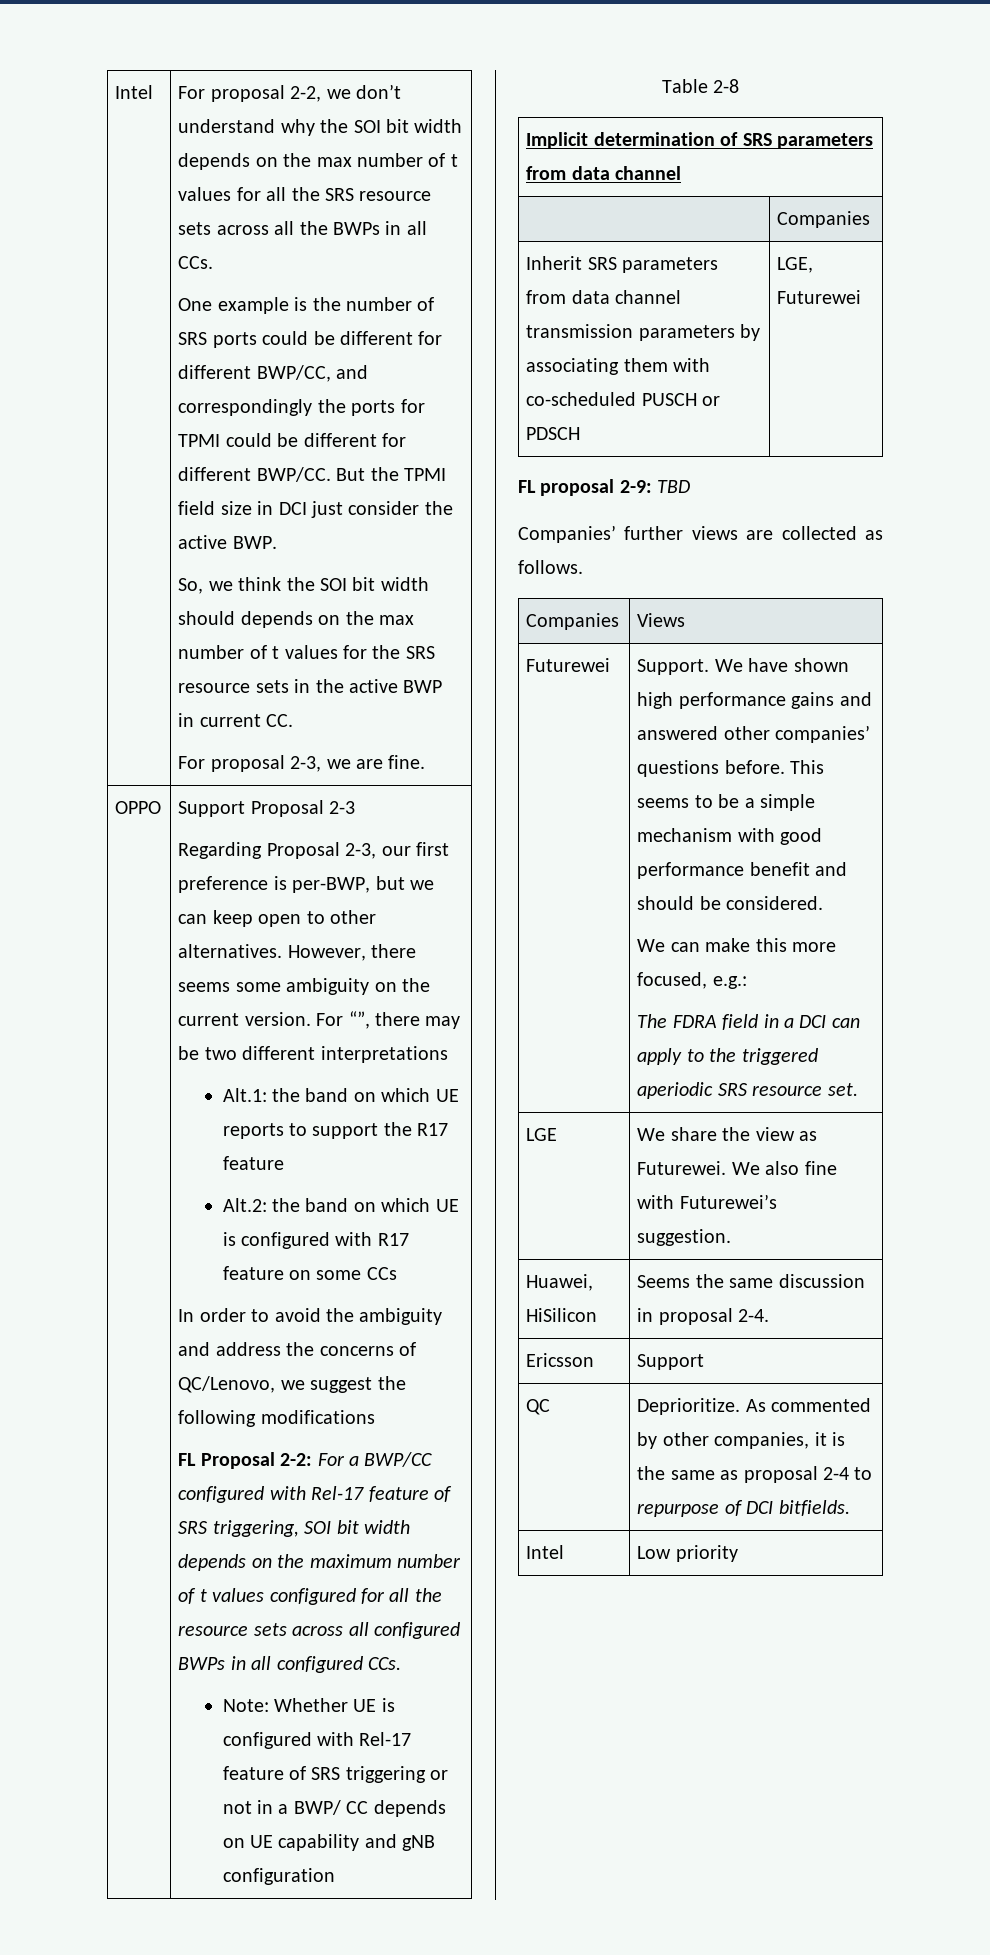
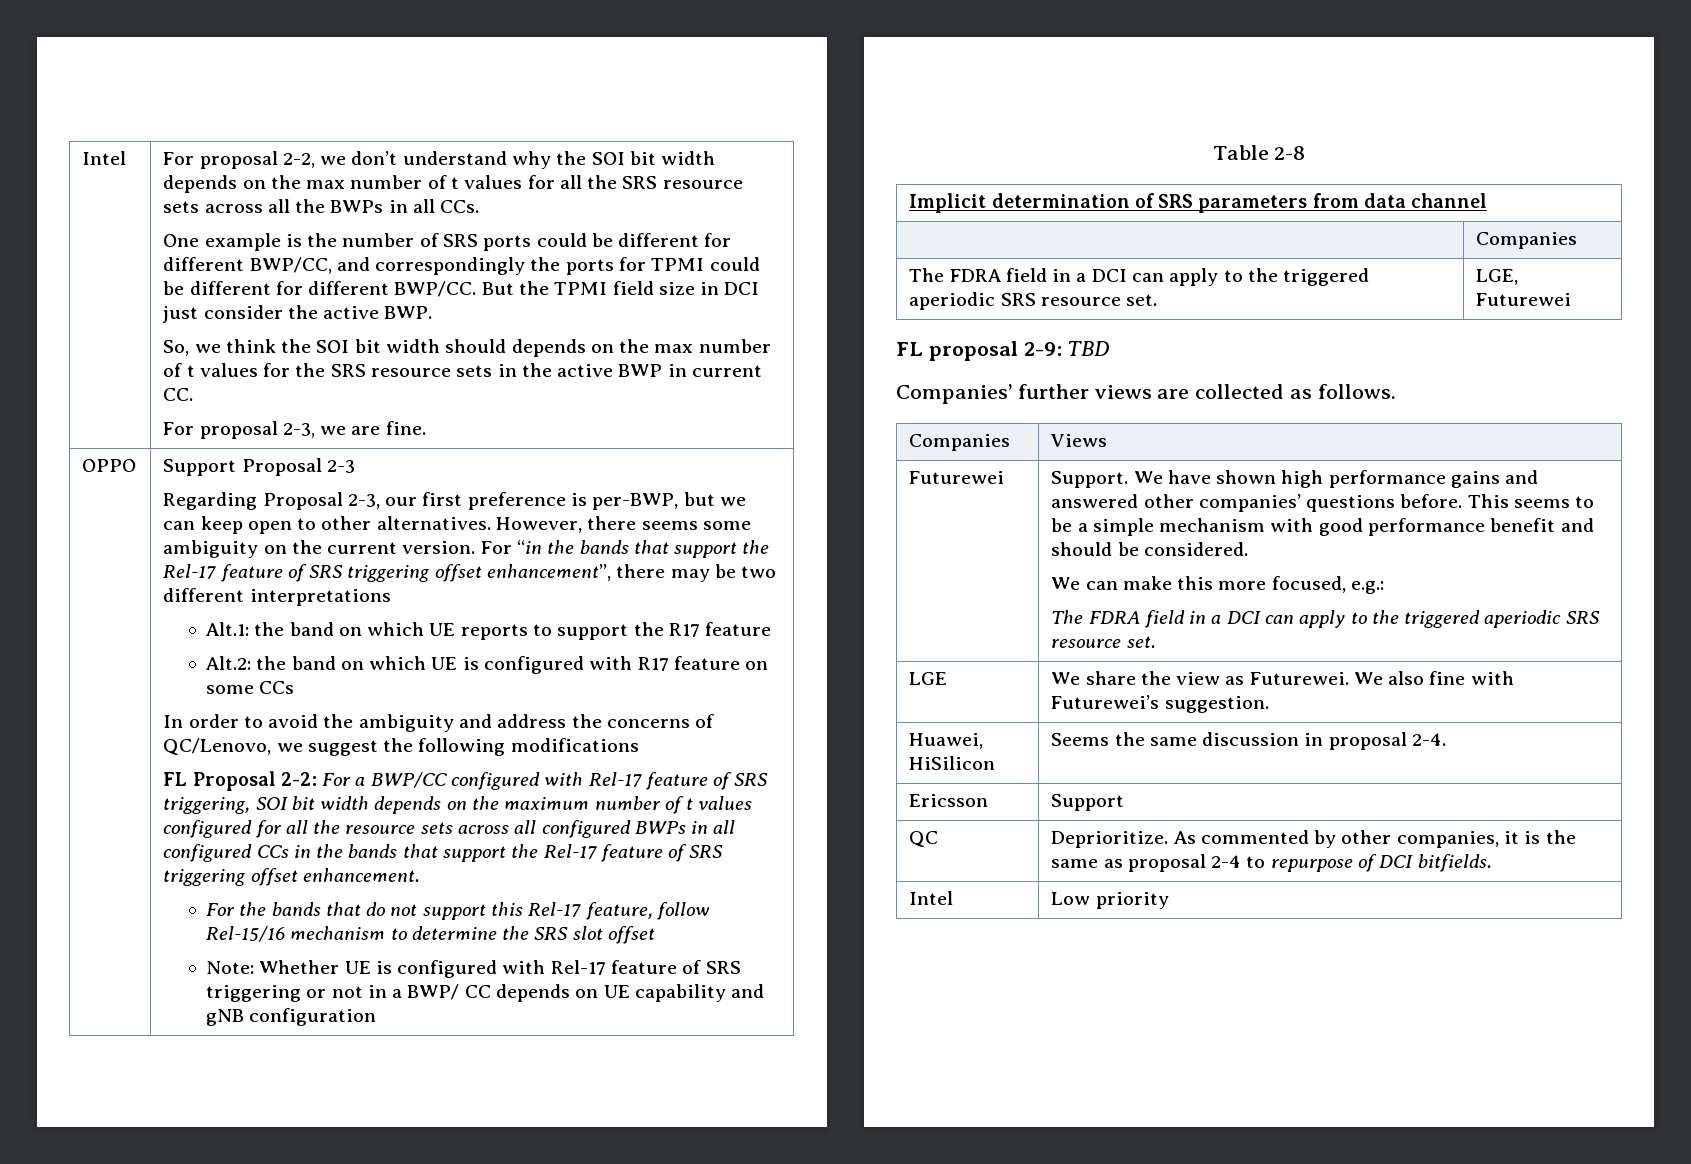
- For “”, there may be two different interpretations
+ For “in the bands that support the Rel-17 feature of SRS triggering offset enhancement”, there may be two different interpretations
- FL Proposal 2-2: For a BWP/CC configured with Rel-17 feature of SRS triggering, SOI bit width depends on the maximum number of t values configured for all the resource sets across all configured BWPs in all configured CCs.
+ FL Proposal 2-2: For a BWP/CC configured with Rel-17 feature of SRS triggering, SOI bit width depends on the maximum number of t values configured for all the resource sets across all configured BWPs in all configured CCs in the bands that support the Rel-17 feature of SRS triggering offset enhancement.
+ For the bands that do not support this Rel-17 feature, follow Rel-15/16 mechanism to determine the SRS slot offset
- Inherit SRS parameters from data channel transmission parameters by associating them with co-scheduled PUSCH or PDSCH | LGE, Futurewei
+ The FDRA field in a DCI can apply to the triggered aperiodic SRS resource set. | LGE, Futurewei

